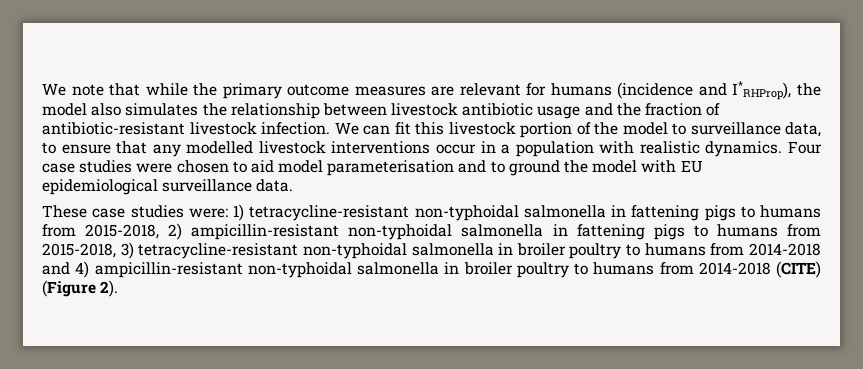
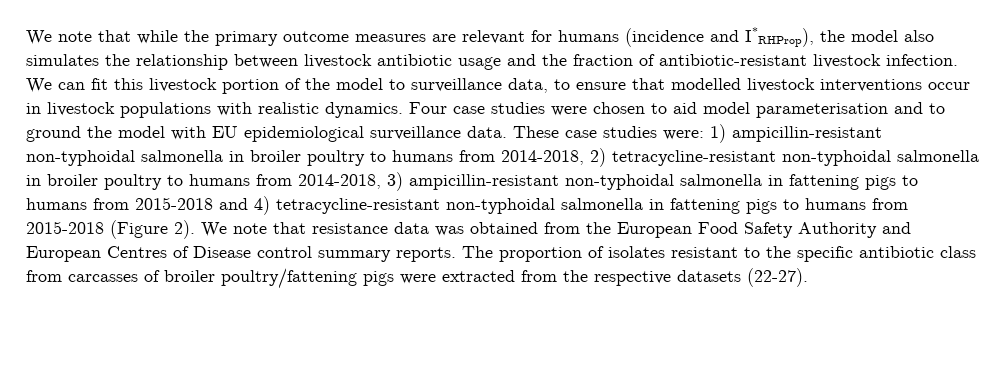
- We can fit this livestock portion of the model to surveillance data, to ensure that any modelled livestock interventions occur in a population with realistic dynamics.
+ We can fit this livestock portion of the model to surveillance data, to ensure that modelled livestock interventions occur in livestock populations with realistic dynamics.
- Four case studies were chosen to aid model parameterisation and to ground the model with EU epidemiological surveillance data.
- These case studies were: 1) tetracycline-resistant non-typhoidal salmonella in fattening pigs to humans from 2015-2018, 2) ampicillin-resistant non-typhoidal salmonella in fattening pigs to humans from 2015-2018, 3) tetracycline-resistant non-typhoidal salmonella in broiler poultry to humans from 2014-2018 and 4) ampicillin-resistant non-typhoidal salmonella in broiler poultry to humans from 2014-2018 (CITE) (Figure 2).
+ Four case studies were chosen to aid model parameterisation and to ground the model with EU epidemiological surveillance data. These case studies were: 1) ampicillin-resistant non-typhoidal salmonella in broiler poultry to humans from 2014-2018, 2) tetracycline-resistant non-typhoidal salmonella in broiler poultry to humans from 2014-2018, 3) ampicillin-resistant non-typhoidal salmonella in fattening pigs to humans from 2015-2018 and 4) tetracycline-resistant non-typhoidal salmonella in fattening pigs to humans from 2015-2018 (Figure 2). We note that resistance data was obtained from the European Food Safety Authority and European Centres of Disease control summary reports. The proportion of isolates resistant to the specific antibiotic class from carcasses of broiler poultry/fattening pigs were extracted from the respective datasets (22-27).

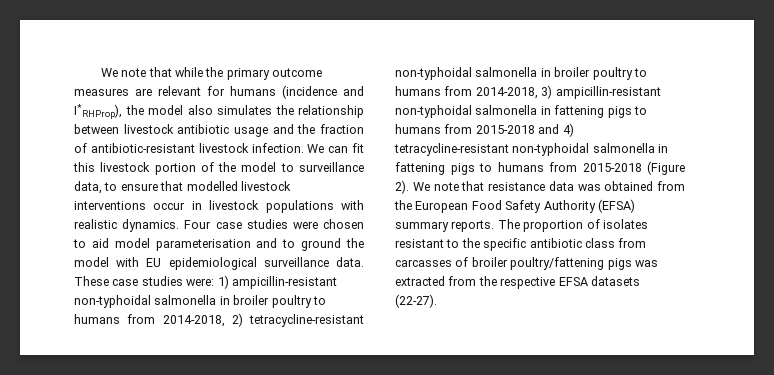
- We note that resistance data was obtained from the European Food Safety Authority and European Centres of Disease control summary reports.
+ We note that resistance data was obtained from the European Food Safety Authority (EFSA) summary reports.
- The proportion of isolates resistant to the specific antibiotic class from carcasses of broiler poultry/fattening pigs were extracted from the respective datasets (22-27).
+ The proportion of isolates resistant to the specific antibiotic class from carcasses of broiler poultry/fattening pigs was extracted from the respective EFSA datasets (22-27).

